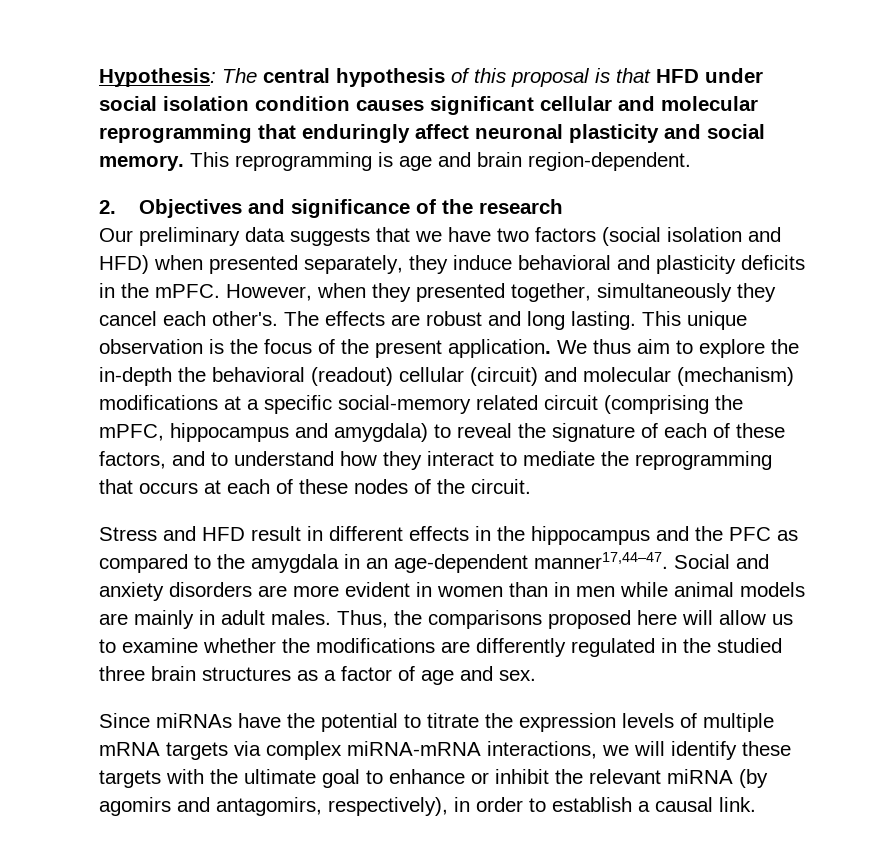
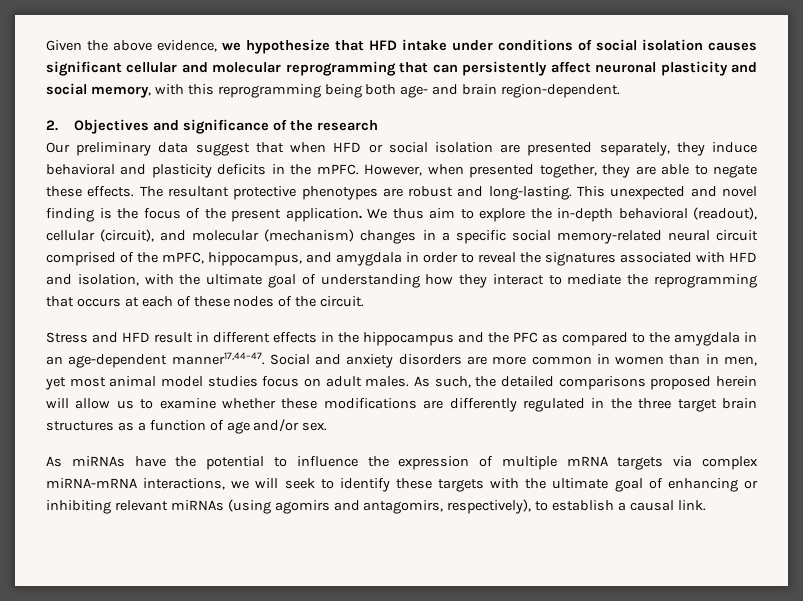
- Hypothesis: The central hypothesis of this proposal is that HFD under social isolation condition causes significant cellular and molecular reprogramming that enduringly affect neuronal plasticity and social memory. This reprogramming is age and brain region-dependent.
+ Given the above evidence, we hypothesize that HFD intake under conditions of social isolation causes significant cellular and molecular reprogramming that can persistently affect neuronal plasticity and social memory, with this reprogramming being both age- and brain region-dependent.
- Our preliminary data suggests that we have two factors (social isolation and HFD) when presented separately, they induce behavioral and plasticity deficits in the mPFC.
+ Our preliminary data suggest that when HFD or social isolation are presented separately, they induce behavioral and plasticity deficits in the mPFC.
- However, when they presented together, simultaneously they cancel each other's. The effects are robust and long lasting. This unique observation is the focus of the present application.
+ However, when presented together, they are able to negate these effects. The resultant protective phenotypes are robust and long-lasting. This unexpected and novel finding is the focus of the present application.
- We thus aim to explore the in-depth the behavioral (readout) cellular (circuit) and molecular (mechanism) modifications at a specific social-memory related circuit (comprising the mPFC, hippocampus and amygdala) to reveal the signature of each of these factors, and to understand how they interact to mediate the reprogramming that occurs at each of these nodes of the circuit.
+ We thus aim to explore the in-depth behavioral (readout), cellular (circuit), and molecular (mechanism) changes in a specific social memory-related neural circuit comprised of the mPFC, hippocampus, and amygdala in order to reveal the signatures associated with HFD and isolation, with the ultimate goal of understanding how they interact to mediate the reprogramming that occurs at each of these nodes of the circuit.
- Social and anxiety disorders are more evident in women than in men while animal models are mainly in adult males. Thus, the comparisons proposed here will allow us to examine whether the modifications are differently regulated in the studied three brain structures as a factor of age and sex.
+ Social and anxiety disorders are more common in women than in men, yet most animal model studies focus on adult males. As such, the detailed comparisons proposed herein will allow us to examine whether these modifications are differently regulated in the three target brain structures as a function of age and/or sex.
- Since miRNAs have the potential to titrate the expression levels of multiple mRNA targets via complex miRNA-mRNA interactions, we will identify these targets with the ultimate goal to enhance or inhibit the relevant miRNA (by agomirs and antagomirs, respectively), in order to establish a causal link.
+ As miRNAs have the potential to influence the expression of multiple mRNA targets via complex miRNA-mRNA interactions, we will seek to identify these targets with the ultimate goal of enhancing or inhibiting relevant miRNAs (using agomirs and antagomirs, respectively), to establish a causal link.

